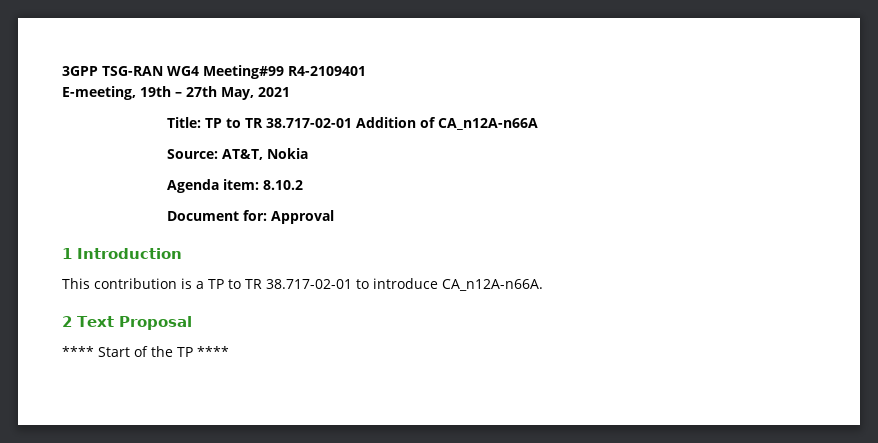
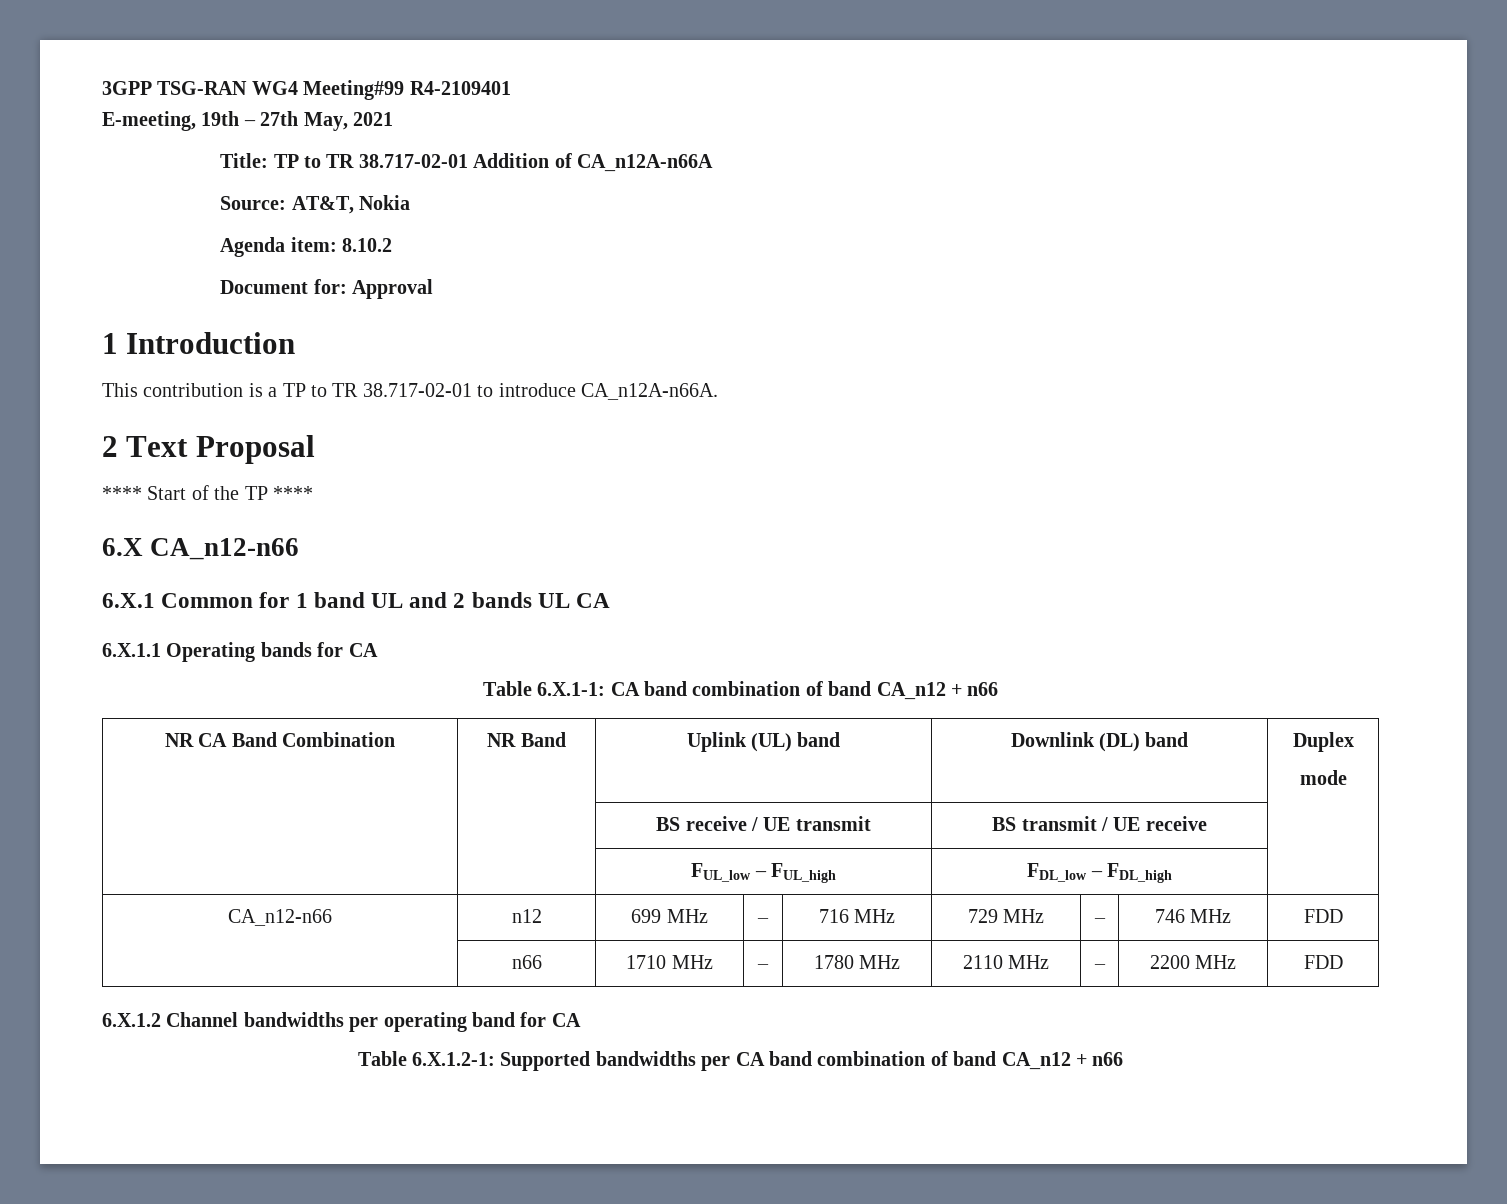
+ 6.X CA_n12-n66
+ 6.X.1 Common for 1 band UL and 2 bands UL CA
+ 6.X.1.1 Operating bands for CA
+ Table 6.X.1-1: CA band combination of band CA_n12 + n66
+ NR CA Band Combination | NR Band | Uplink (UL) band | Downlink (DL) band | Duplex
+ mode
+ | | BS receive / UE transmit | BS transmit / UE receive |
+ | | FUL_low – FUL_high | FDL_low – FDL_high |
+ CA_n12-n66 | n12 | 699 MHz | – | 716 MHz | 729 MHz | – | 746 MHz | FDD
+ | n66 | 1710 MHz | – | 1780 MHz | 2110 MHz | – | 2200 MHz | FDD
+ 6.X.1.2 Channel bandwidths per operating band for CA
+ Table 6.X.1.2-1: Supported bandwidths per CA band combination of band CA_n12 + n66

